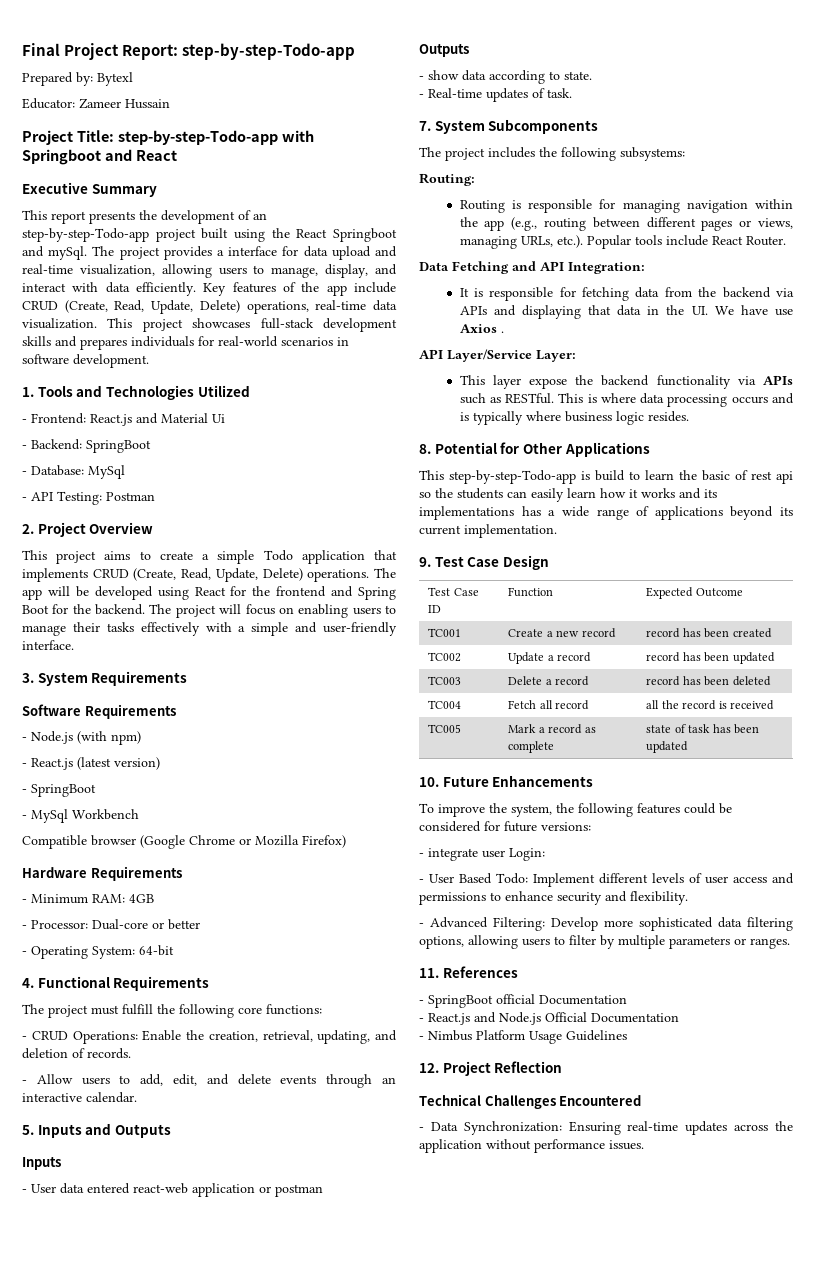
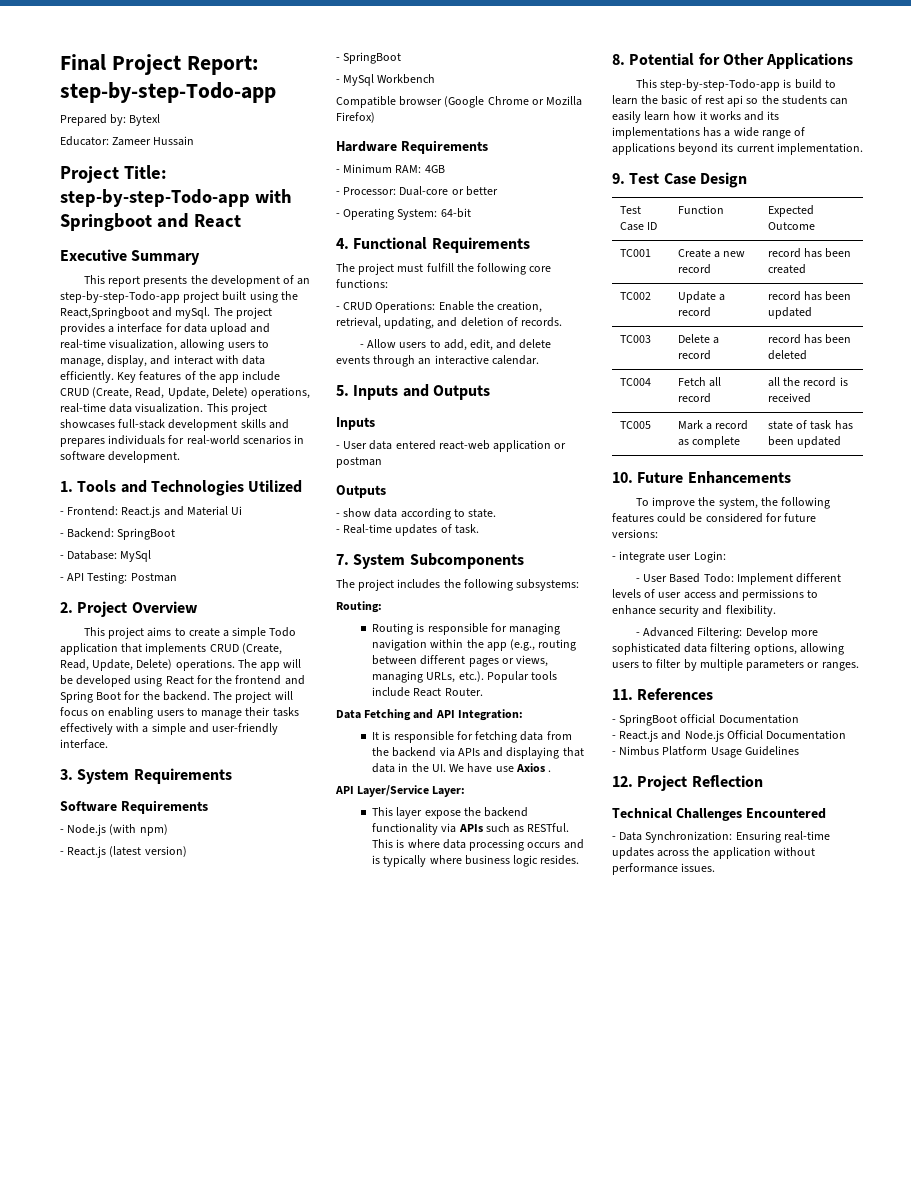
- This report presents the development of an step-by-step-Todo-app project built using the React Springboot and mySql.
+ This report presents the development of an step-by-step-Todo-app project built using the React,Springboot and mySql.

